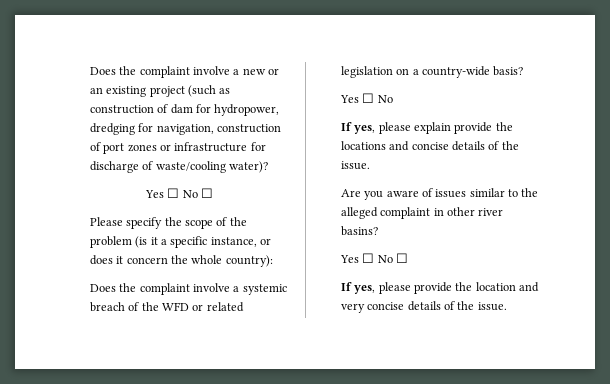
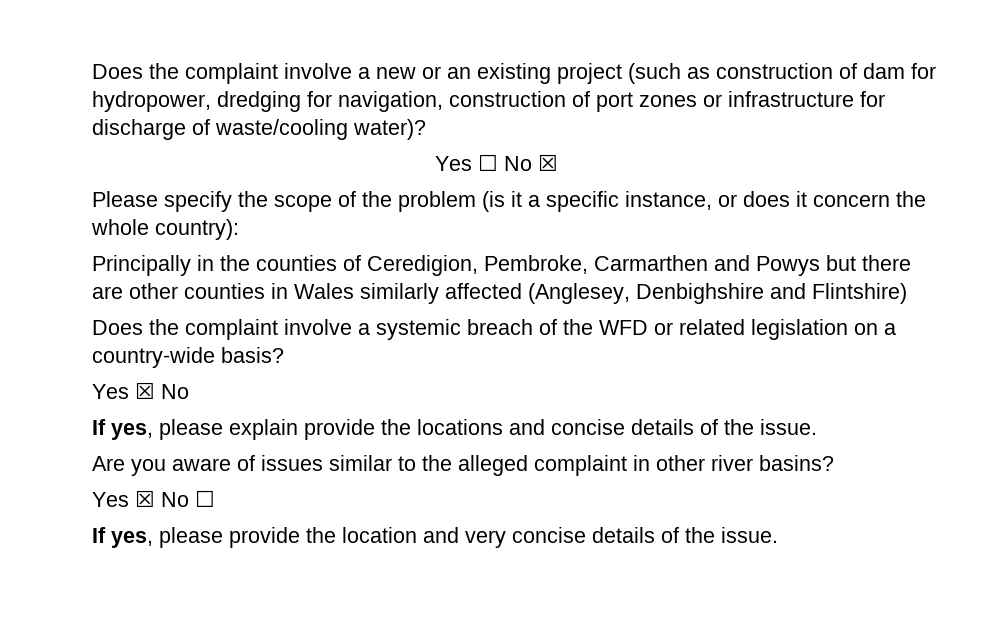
  Does the complaint involve a new or an existing project (such as construction of dam for hydropower, dredging for navigation, construction of port zones or infrastructure for discharge of waste/cooling water)?
- Yes ☐ No ☐
+ Yes ☐ No ☒
+ Principally in the counties of Ceredigion, Pembroke, Carmarthen and Powys but there are other counties in Wales similarly affected (Anglesey, Denbighshire and Flintshire)
  Does the complaint involve a systemic breach of the WFD or related legislation on a country-wide basis?
- Yes ☐ No
+ Yes ☒ No
  Are you aware of issues similar to the alleged complaint in other river basins?
- Yes ☐ No ☐
+ Yes ☒ No ☐

